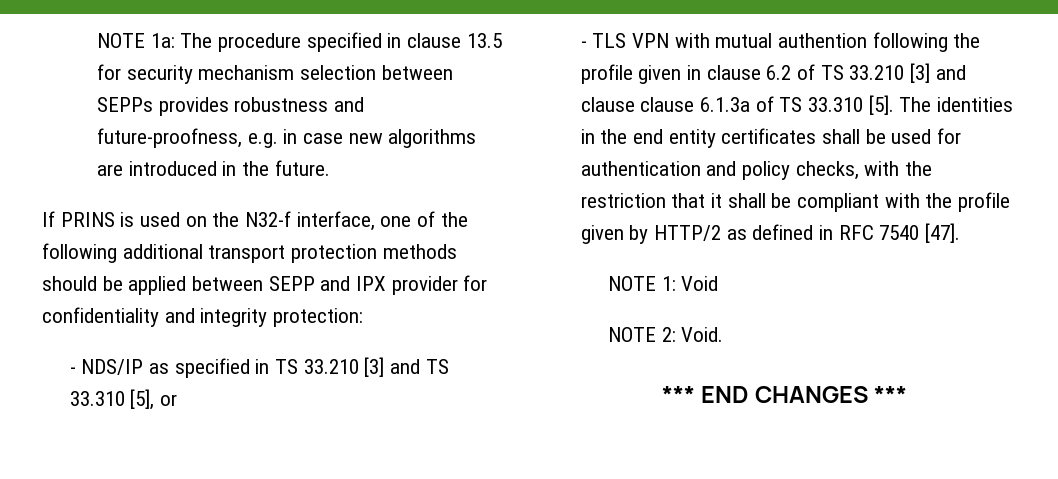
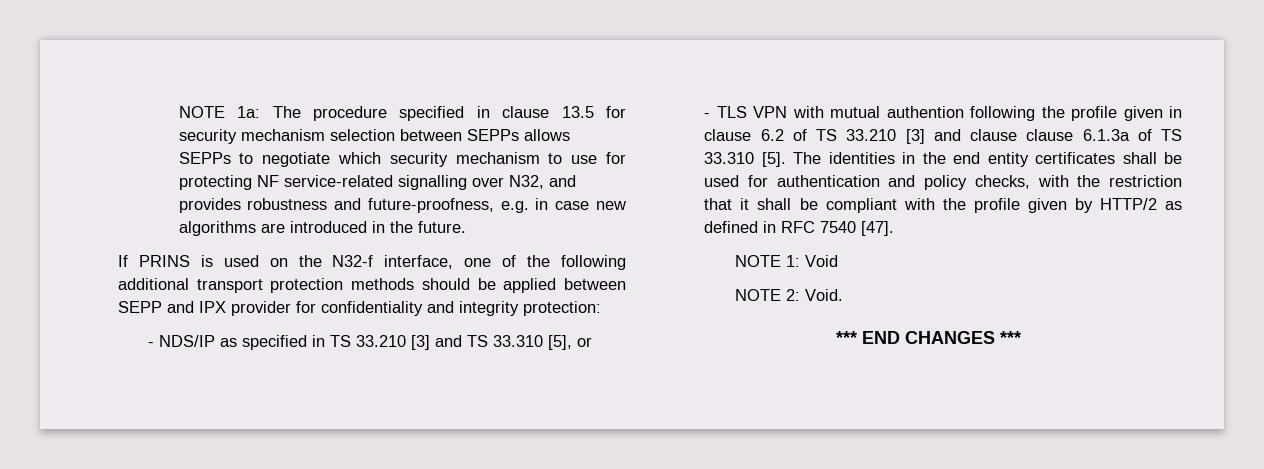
- NOTE 1a: The procedure specified in clause 13.5 for security mechanism selection between SEPPs provides robustness and future-proofness, e.g. in case new algorithms are introduced in the future.
+ NOTE 1a: The procedure specified in clause 13.5 for security mechanism selection between SEPPs allows SEPPs to negotiate which security mechanism to use for protecting NF service-related signalling over N32, and provides robustness and future-proofness, e.g. in case new algorithms are introduced in the future.

